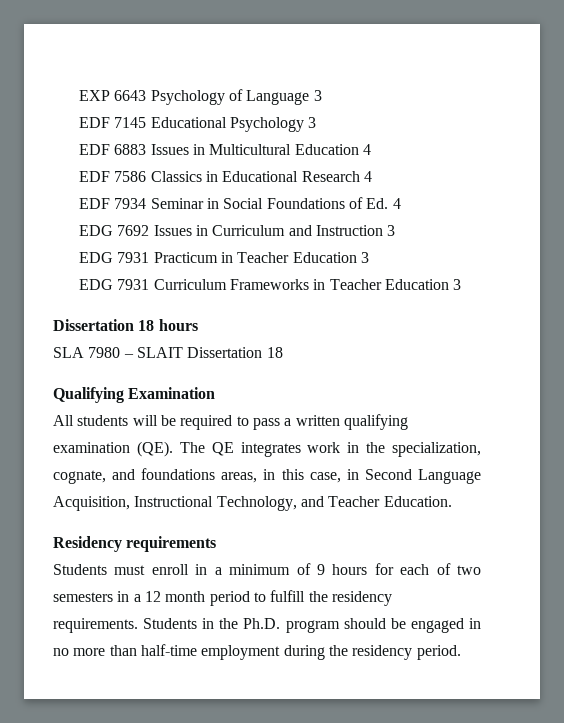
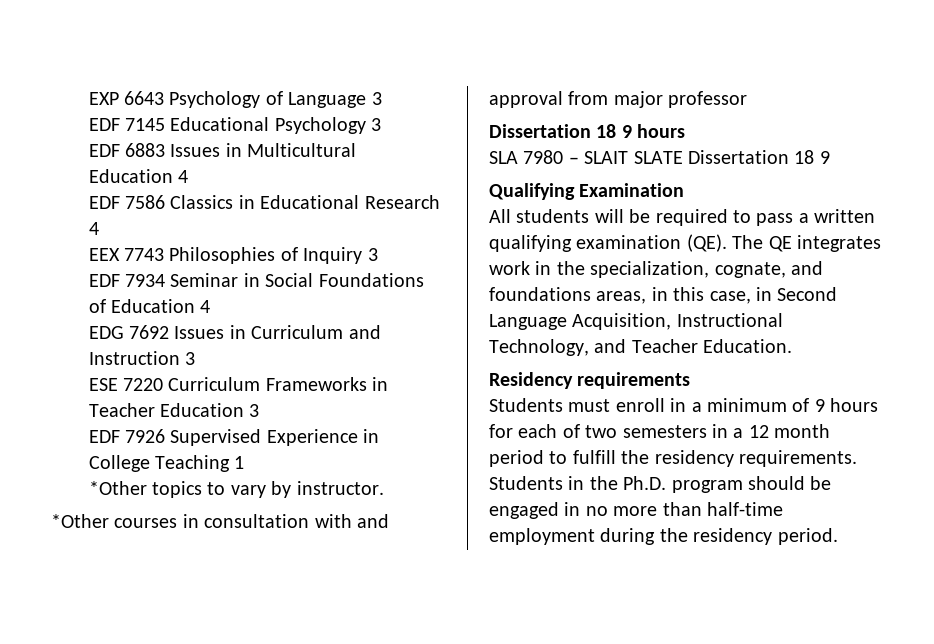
+ EEX 7743 Philosophies of Inquiry 3
- EDF 7934 Seminar in Social Foundations of Ed. 4
+ EDF 7934 Seminar in Social Foundations of Education 4
- EDG 7931 Practicum in Teacher Education 3
- EDG 7931 Curriculum Frameworks in Teacher Education 3
+ ESE 7220 Curriculum Frameworks in Teacher Education 3
- Dissertation 18 hours
+ EDF 7926 Supervised Experience in College Teaching 1
+ *Other topics to vary by instructor.
+ *Other courses in consultation with and approval from major professor
+ Dissertation 18 9 hours
- SLA 7980 – SLAIT Dissertation 18
+ SLA 7980 – SLAIT SLATE Dissertation 18 9

